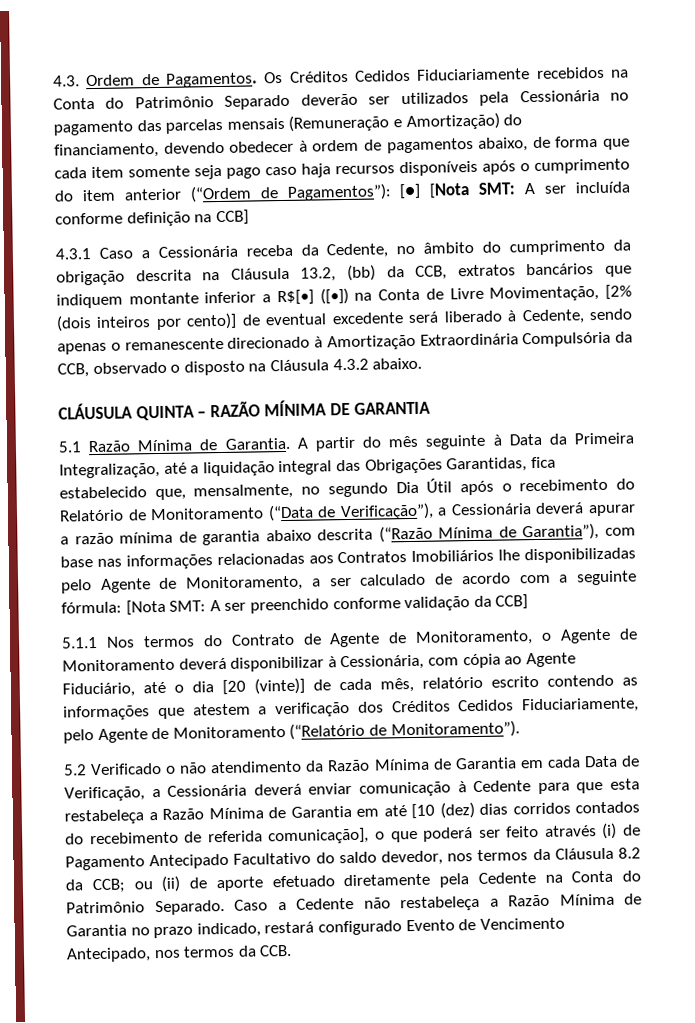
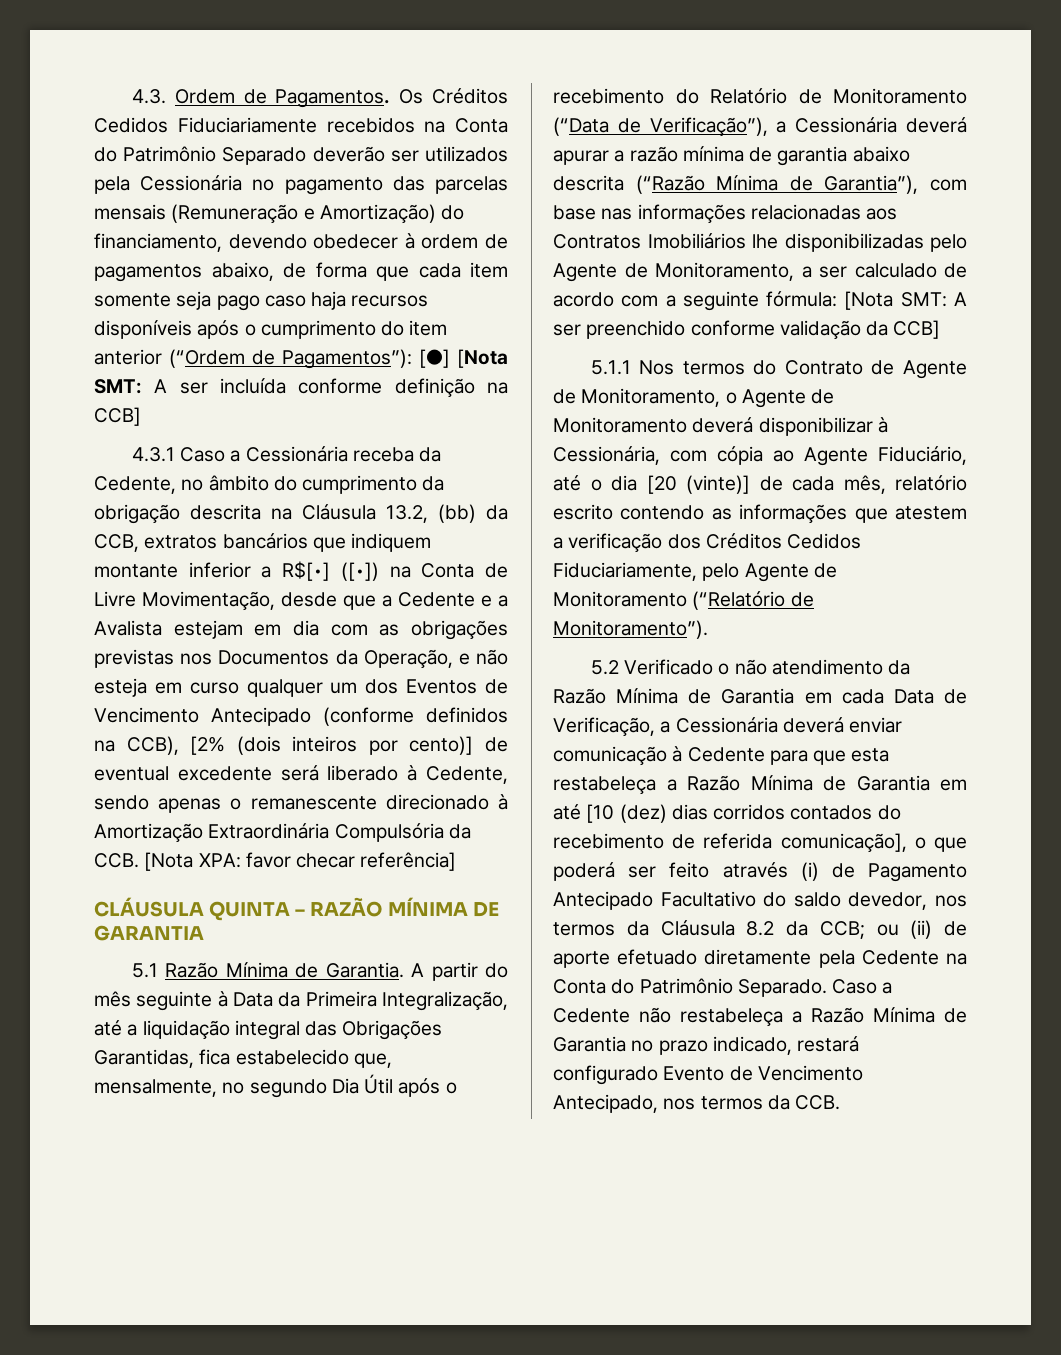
- 4.3.1 Caso a Cessionária receba da Cedente, no âmbito do cumprimento da obrigação descrita na Cláusula 13.2, (bb) da CCB, extratos bancários que indiquem montante inferior a R$[•] ([•]) na Conta de Livre Movimentação, [2% (dois inteiros por cento)] de eventual excedente será liberado à Cedente, sendo apenas o remanescente direcionado à Amortização Extraordinária Compulsória da CCB, observado o disposto na Cláusula 4.3.2 abaixo.
+ 4.3.1 Caso a Cessionária receba da Cedente, no âmbito do cumprimento da obrigação descrita na Cláusula 13.2, (bb) da CCB, extratos bancários que indiquem montante inferior a R$[•] ([•]) na Conta de Livre Movimentação, desde que a Cedente e a Avalista estejam em dia com as obrigações previstas nos Documentos da Operação, e não esteja em curso qualquer um dos Eventos de Vencimento Antecipado (conforme definidos na CCB), [2% (dois inteiros por cento)] de eventual excedente será liberado à Cedente, sendo apenas o remanescente direcionado à Amortização Extraordinária Compulsória da CCB. [Nota XPA: favor checar referência]

